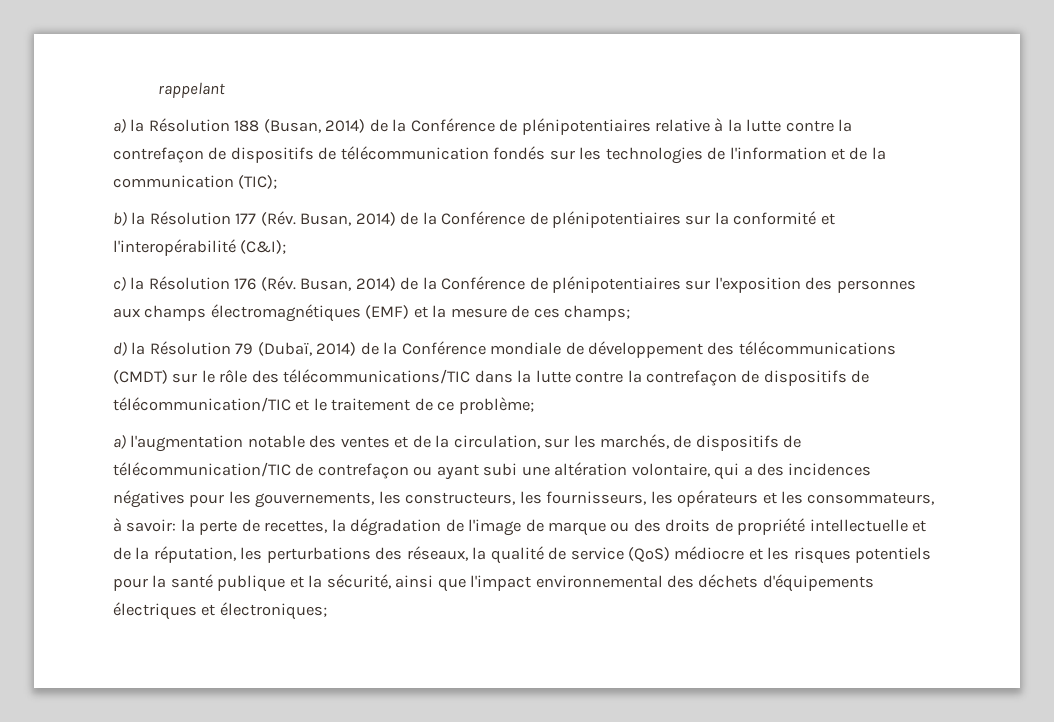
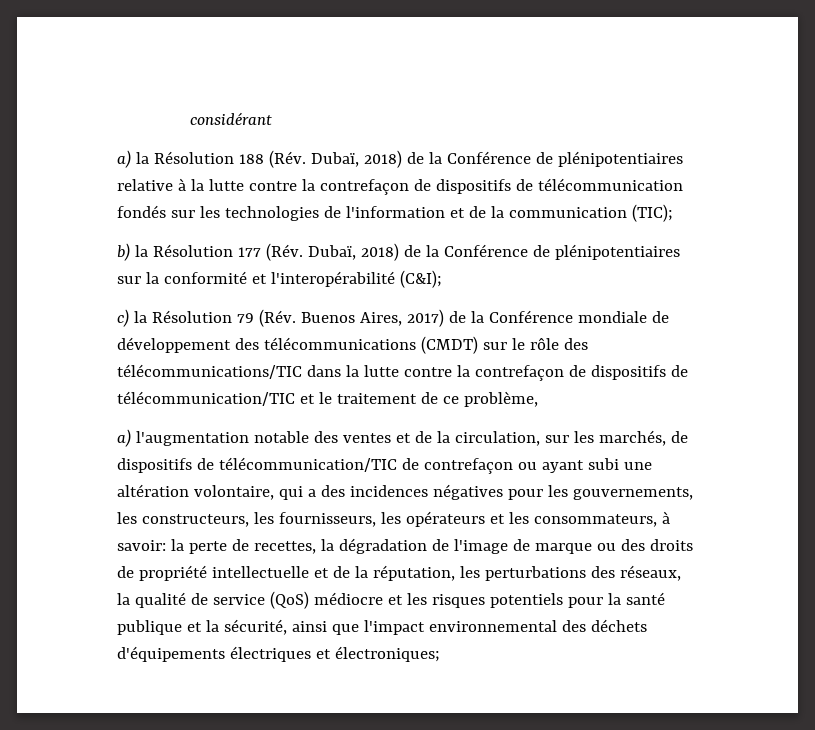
- rappelant
+ considérant
- a) la Résolution 188 (Busan, 2014) de la Conférence de plénipotentiaires relative à la lutte contre la contrefaçon de dispositifs de télécommunication fondés sur les technologies de l'information et de la communication (TIC);
+ a) la Résolution 188 (Rév. Dubaï, 2018) de la Conférence de plénipotentiaires relative à la lutte contre la contrefaçon de dispositifs de télécommunication fondés sur les technologies de l'information et de la communication (TIC);
- b) la Résolution 177 (Rév. Busan, 2014) de la Conférence de plénipotentiaires sur la conformité et l'interopérabilité (C&I);
+ b) la Résolution 177 (Rév. Dubaï, 2018) de la Conférence de plénipotentiaires sur la conformité et l'interopérabilité (C&I);
- c) la Résolution 176 (Rév. Busan, 2014) de la Conférence de plénipotentiaires sur l'exposition des personnes aux champs électromagnétiques (EMF) et la mesure de ces champs;
- d) la Résolution 79 (Dubaï, 2014) de la Conférence mondiale de développement des télécommunications (CMDT) sur le rôle des télécommunications/TIC dans la lutte contre la contrefaçon de dispositifs de télécommunication/TIC et le traitement de ce problème;
+ c) la Résolution 79 (Rév. Buenos Aires, 2017) de la Conférence mondiale de développement des télécommunications (CMDT) sur le rôle des télécommunications/TIC dans la lutte contre la contrefaçon de dispositifs de télécommunication/TIC et le traitement de ce problème,

